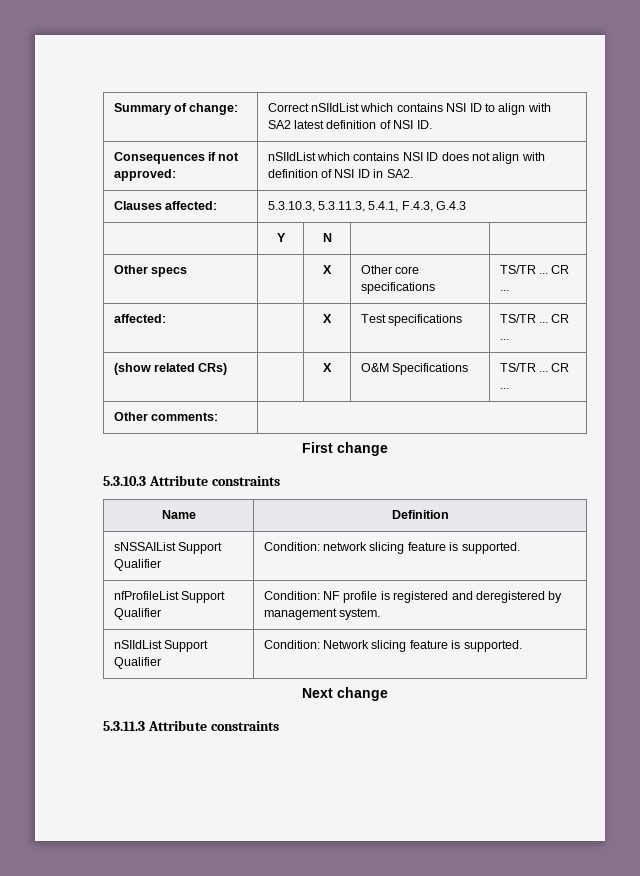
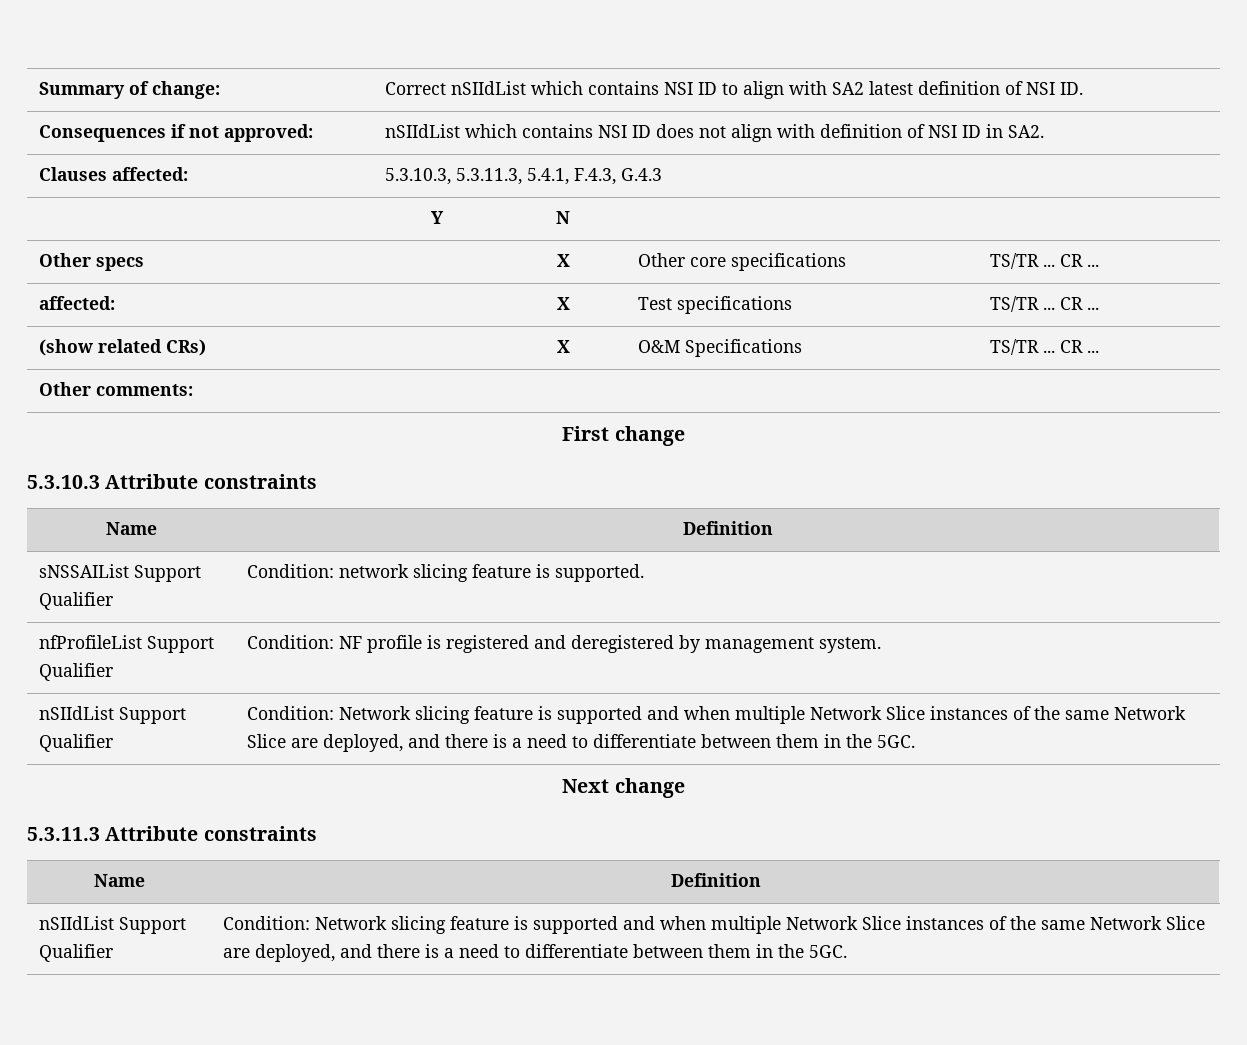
  nfProfileList Support Qualifier | Condition: NF profile is registered and deregistered by management system.
- nSIIdList Support Qualifier | Condition: Network slicing feature is supported.
+ nSIIdList Support Qualifier | Condition: Network slicing feature is supported and when multiple Network Slice instances of the same Network Slice are deployed, and there is a need to differentiate between them in the 5GC.
  5.3.11.3 Attribute constraints
+ Name | Definition
+ nSIIdList Support Qualifier | Condition: Network slicing feature is supported and when multiple Network Slice instances of the same Network Slice are deployed, and there is a need to differentiate between them in the 5GC.

